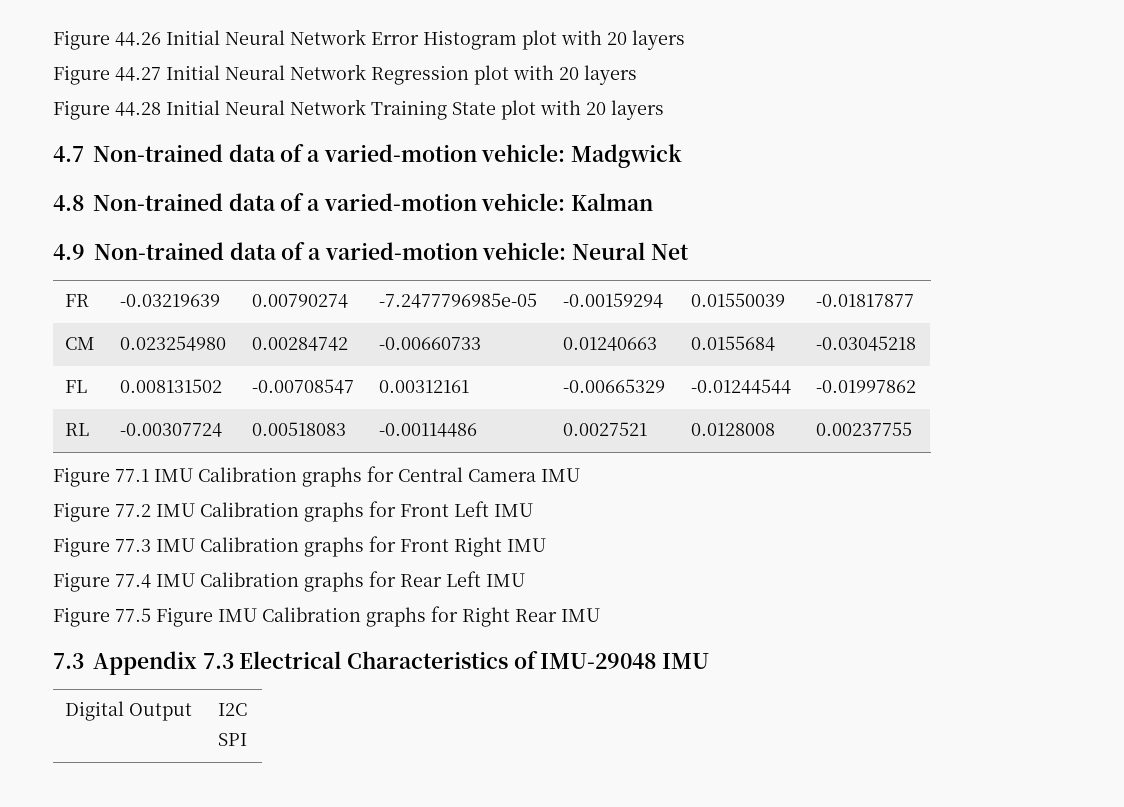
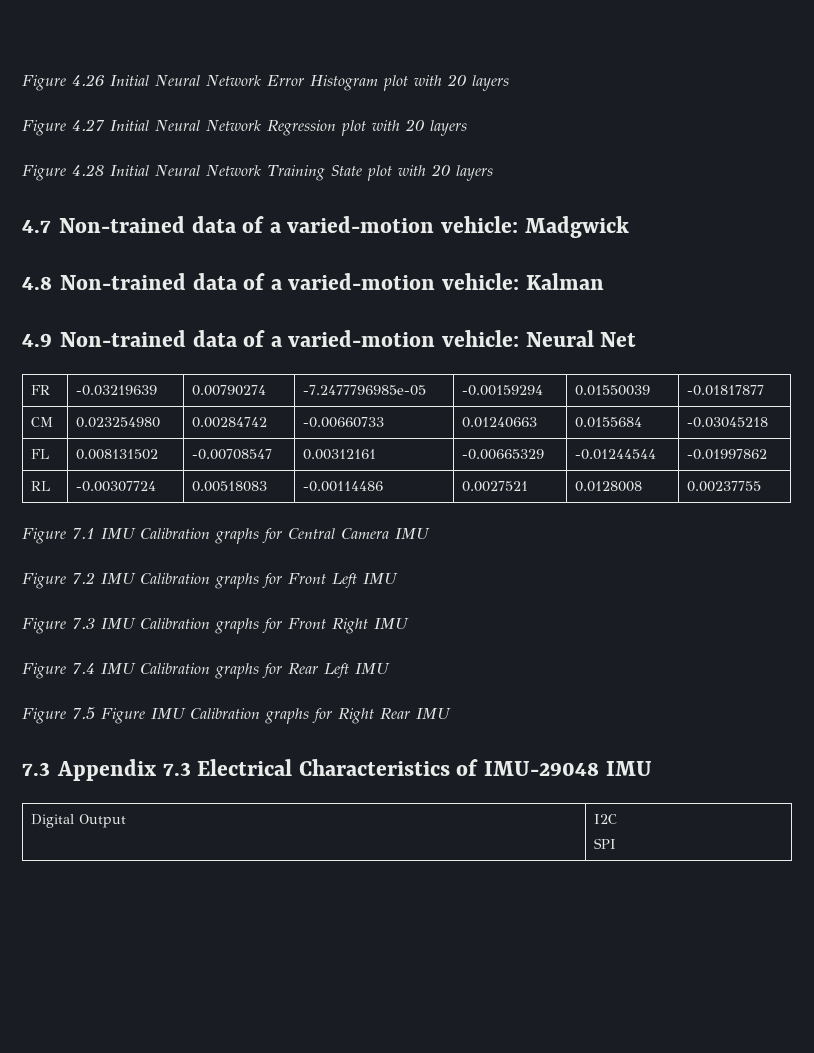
- Figure 44.26 Initial Neural Network Error Histogram plot with 20 layers
+ Figure 4.26 Initial Neural Network Error Histogram plot with 20 layers
- Figure 44.27 Initial Neural Network Regression plot with 20 layers
+ Figure 4.27 Initial Neural Network Regression plot with 20 layers
- Figure 44.28 Initial Neural Network Training State plot with 20 layers
+ Figure 4.28 Initial Neural Network Training State plot with 20 layers
- Figure 77.1 IMU Calibration graphs for Central Camera IMU
+ Figure 7.1 IMU Calibration graphs for Central Camera IMU
- Figure 77.2 IMU Calibration graphs for Front Left IMU
+ Figure 7.2 IMU Calibration graphs for Front Left IMU
- Figure 77.3 IMU Calibration graphs for Front Right IMU
+ Figure 7.3 IMU Calibration graphs for Front Right IMU
- Figure 77.4 IMU Calibration graphs for Rear Left IMU
+ Figure 7.4 IMU Calibration graphs for Rear Left IMU
- Figure 77.5 Figure IMU Calibration graphs for Right Rear IMU
+ Figure 7.5 Figure IMU Calibration graphs for Right Rear IMU

